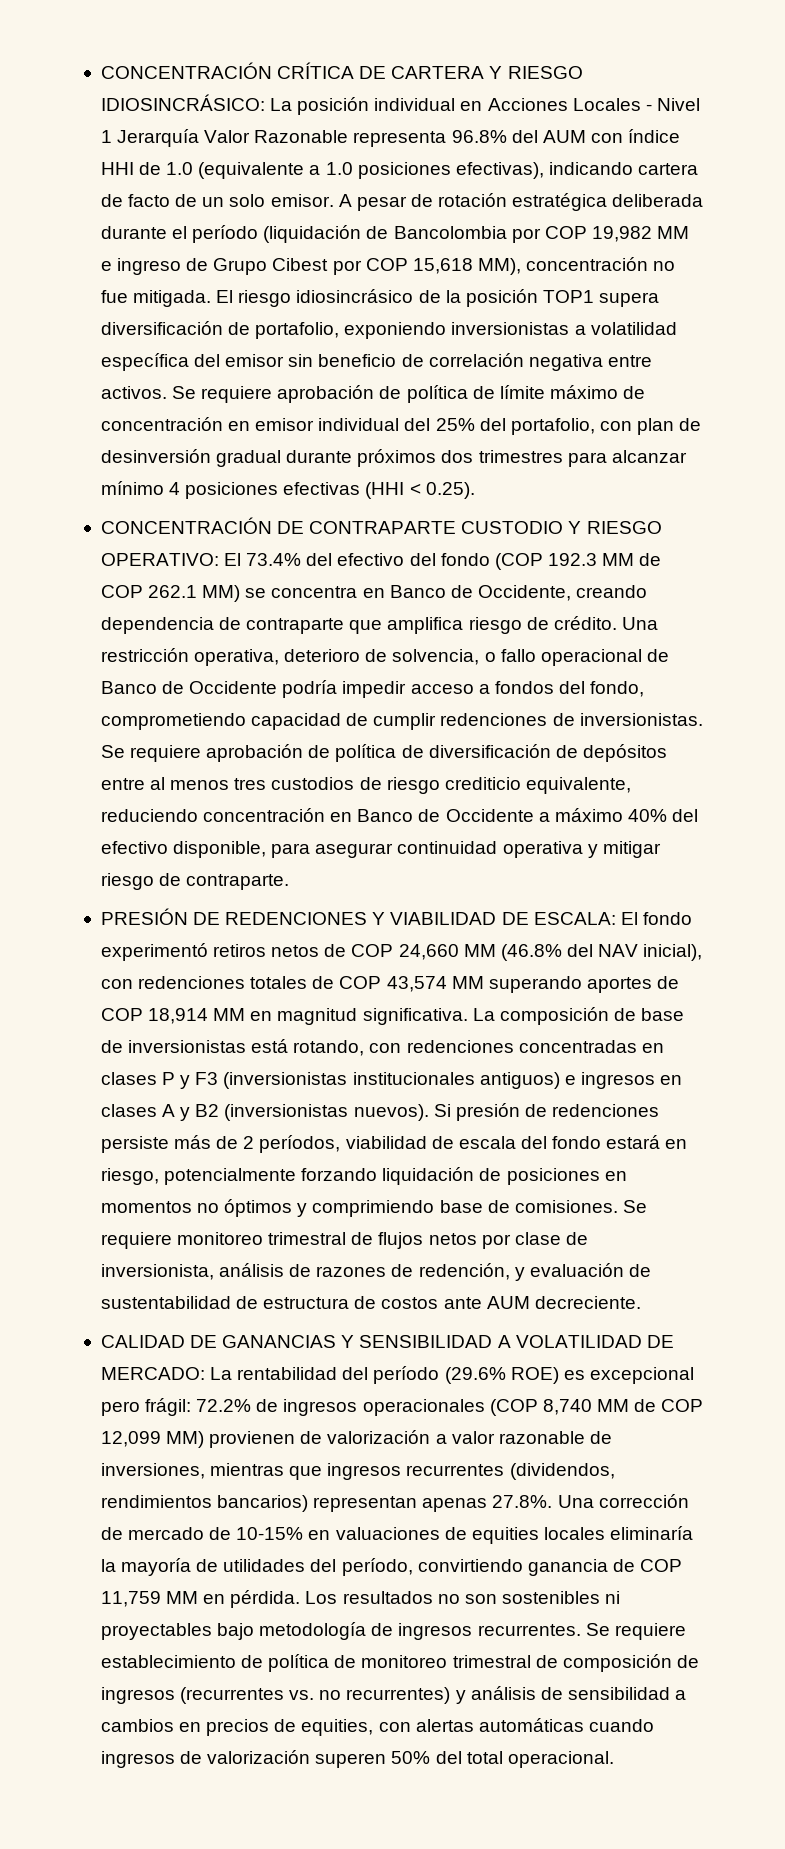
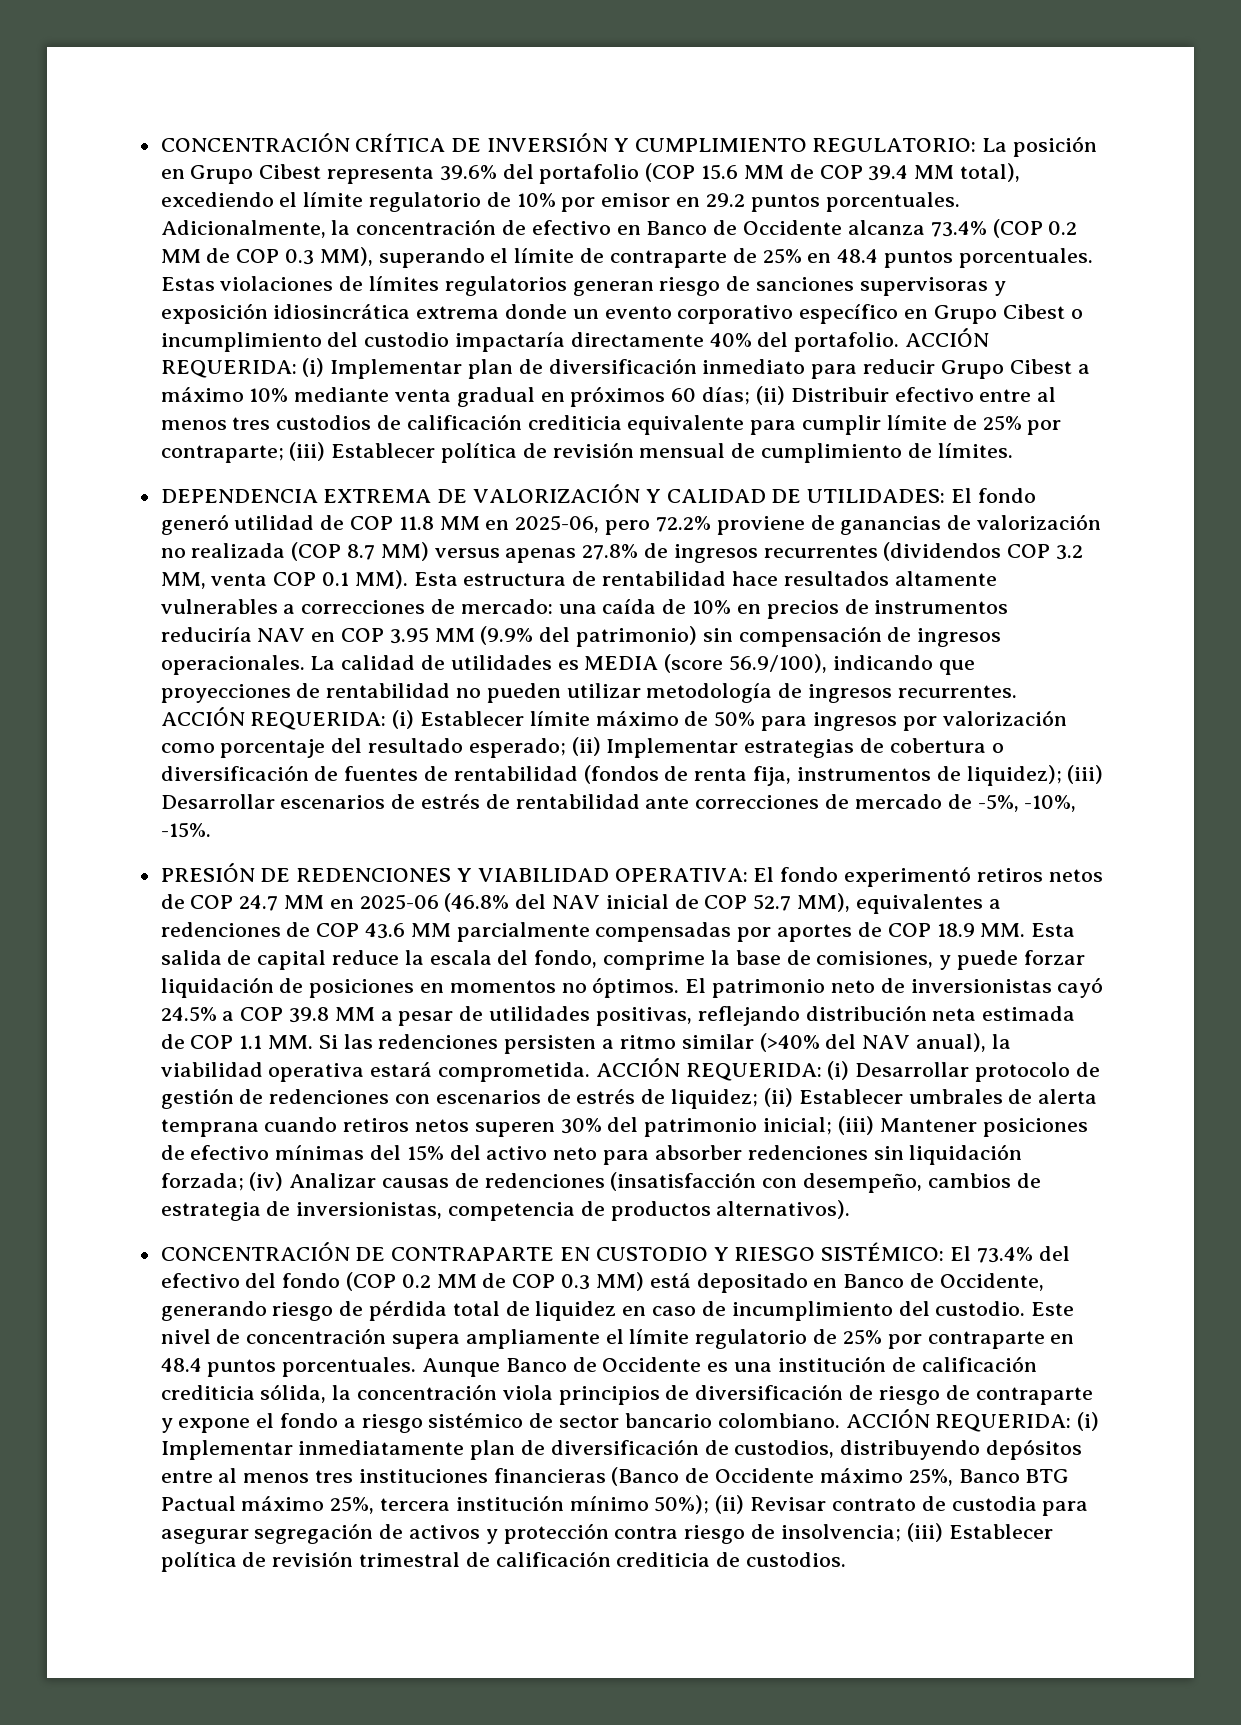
- CONCENTRACIÓN CRÍTICA DE CARTERA Y RIESGO IDIOSINCRÁSICO: La posición individual en Acciones Locales - Nivel 1 Jerarquía Valor Razonable representa 96.8% del AUM con índice HHI de 1.0 (equivalente a 1.0 posiciones efectivas), indicando cartera de facto de un solo emisor. A pesar de rotación estratégica deliberada durante el período (liquidación de Bancolombia por COP 19,982 MM e ingreso de Grupo Cibest por COP 15,618 MM), concentración no fue mitigada. El riesgo idiosincrásico de la posición TOP1 supera diversificación de portafolio, exponiendo inversionistas a volatilidad específica del emisor sin beneficio de correlación negativa entre activos. Se requiere aprobación de política de límite máximo de concentración en emisor individual del 25% del portafolio, con plan de desinversión gradual durante próximos dos trimestres para alcanzar mínimo 4 posiciones efectivas (HHI < 0.25).
+ CONCENTRACIÓN CRÍTICA DE INVERSIÓN Y CUMPLIMIENTO REGULATORIO: La posición en Grupo Cibest representa 39.6% del portafolio (COP 15.6 MM de COP 39.4 MM total), excediendo el límite regulatorio de 10% por emisor en 29.2 puntos porcentuales. Adicionalmente, la concentración de efectivo en Banco de Occidente alcanza 73.4% (COP 0.2 MM de COP 0.3 MM), superando el límite de contraparte de 25% en 48.4 puntos porcentuales. Estas violaciones de límites regulatorios generan riesgo de sanciones supervisoras y exposición idiosincrática extrema donde un evento corporativo específico en Grupo Cibest o incumplimiento del custodio impactaría directamente 40% del portafolio. ACCIÓN REQUERIDA: (i) Implementar plan de diversificación inmediato para reducir Grupo Cibest a máximo 10% mediante venta gradual en próximos 60 días; (ii) Distribuir efectivo entre al menos tres custodios de calificación crediticia equivalente para cumplir límite de 25% por contraparte; (iii) Establecer política de revisión mensual de cumplimiento de límites.
+ DEPENDENCIA EXTREMA DE VALORIZACIÓN Y CALIDAD DE UTILIDADES: El fondo generó utilidad de COP 11.8 MM en 2025-06, pero 72.2% proviene de ganancias de valorización no realizada (COP 8.7 MM) versus apenas 27.8% de ingresos recurrentes (dividendos COP 3.2 MM, venta COP 0.1 MM). Esta estructura de rentabilidad hace resultados altamente vulnerables a correcciones de mercado: una caída de 10% en precios de instrumentos reduciría NAV en COP 3.95 MM (9.9% del patrimonio) sin compensación de ingresos operacionales. La calidad de utilidades es MEDIA (score 56.9/100), indicando que proyecciones de rentabilidad no pueden utilizar metodología de ingresos recurrentes. ACCIÓN REQUERIDA: (i) Establecer límite máximo de 50% para ingresos por valorización como porcentaje del resultado esperado; (ii) Implementar estrategias de cobertura o diversificación de fuentes de rentabilidad (fondos de renta fija, instrumentos de liquidez); (iii) Desarrollar escenarios de estrés de rentabilidad ante correcciones de mercado de -5%, -10%, -15%.
+ PRESIÓN DE REDENCIONES Y VIABILIDAD OPERATIVA: El fondo experimentó retiros netos de COP 24.7 MM en 2025-06 (46.8% del NAV inicial de COP 52.7 MM), equivalentes a redenciones de COP 43.6 MM parcialmente compensadas por aportes de COP 18.9 MM. Esta salida de capital reduce la escala del fondo, comprime la base de comisiones, y puede forzar liquidación de posiciones en momentos no óptimos. El patrimonio neto de inversionistas cayó 24.5% a COP 39.8 MM a pesar de utilidades positivas, reflejando distribución neta estimada de COP 1.1 MM. Si las redenciones persisten a ritmo similar (>40% del NAV anual), la viabilidad operativa estará comprometida. ACCIÓN REQUERIDA: (i) Desarrollar protocolo de gestión de redenciones con escenarios de estrés de liquidez; (ii) Establecer umbrales de alerta temprana cuando retiros netos superen 30% del patrimonio inicial; (iii) Mantener posiciones de efectivo mínimas del 15% del activo neto para absorber redenciones sin liquidación forzada; (iv) Analizar causas de redenciones (insatisfacción con desempeño, cambios de estrategia de inversionistas, competencia de productos alternativos).
- CONCENTRACIÓN DE CONTRAPARTE CUSTODIO Y RIESGO OPERATIVO: El 73.4% del efectivo del fondo (COP 192.3 MM de COP 262.1 MM) se concentra en Banco de Occidente, creando dependencia de contraparte que amplifica riesgo de crédito. Una restricción operativa, deterioro de solvencia, o fallo operacional de Banco de Occidente podría impedir acceso a fondos del fondo, comprometiendo capacidad de cumplir redenciones de inversionistas. Se requiere aprobación de política de diversificación de depósitos entre al menos tres custodios de riesgo crediticio equivalente, reduciendo concentración en Banco de Occidente a máximo 40% del efectivo disponible, para asegurar continuidad operativa y mitigar riesgo de contraparte.
- PRESIÓN DE REDENCIONES Y VIABILIDAD DE ESCALA: El fondo experimentó retiros netos de COP 24,660 MM (46.8% del NAV inicial), con redenciones totales de COP 43,574 MM superando aportes de COP 18,914 MM en magnitud significativa. La composición de base de inversionistas está rotando, con redenciones concentradas en clases P y F3 (inversionistas institucionales antiguos) e ingresos en clases A y B2 (inversionistas nuevos). Si presión de redenciones persiste más de 2 períodos, viabilidad de escala del fondo estará en riesgo, potencialmente forzando liquidación de posiciones en momentos no óptimos y comprimiendo base de comisiones. Se requiere monitoreo trimestral de flujos netos por clase de inversionista, análisis de razones de redención, y evaluación de sustentabilidad de estructura de costos ante AUM decreciente.
- CALIDAD DE GANANCIAS Y SENSIBILIDAD A VOLATILIDAD DE MERCADO: La rentabilidad del período (29.6% ROE) es excepcional pero frágil: 72.2% de ingresos operacionales (COP 8,740 MM de COP 12,099 MM) provienen de valorización a valor razonable de inversiones, mientras que ingresos recurrentes (dividendos, rendimientos bancarios) representan apenas 27.8%. Una corrección de mercado de 10-15% en valuaciones de equities locales eliminaría la mayoría de utilidades del período, convirtiendo ganancia de COP 11,759 MM en pérdida. Los resultados no son sostenibles ni proyectables bajo metodología de ingresos recurrentes. Se requiere establecimiento de política de monitoreo trimestral de composición de ingresos (recurrentes vs. no recurrentes) y análisis de sensibilidad a cambios en precios de equities, con alertas automáticas cuando ingresos de valorización superen 50% del total operacional.
+ CONCENTRACIÓN DE CONTRAPARTE EN CUSTODIO Y RIESGO SISTÉMICO: El 73.4% del efectivo del fondo (COP 0.2 MM de COP 0.3 MM) está depositado en Banco de Occidente, generando riesgo de pérdida total de liquidez en caso de incumplimiento del custodio. Este nivel de concentración supera ampliamente el límite regulatorio de 25% por contraparte en 48.4 puntos porcentuales. Aunque Banco de Occidente es una institución de calificación crediticia sólida, la concentración viola principios de diversificación de riesgo de contraparte y expone el fondo a riesgo sistémico de sector bancario colombiano. ACCIÓN REQUERIDA: (i) Implementar inmediatamente plan de diversificación de custodios, distribuyendo depósitos entre al menos tres instituciones financieras (Banco de Occidente máximo 25%, Banco BTG Pactual máximo 25%, tercera institución mínimo 50%); (ii) Revisar contrato de custodia para asegurar segregación de activos y protección contra riesgo de insolvencia; (iii) Establecer política de revisión trimestral de calificación crediticia de custodios.

